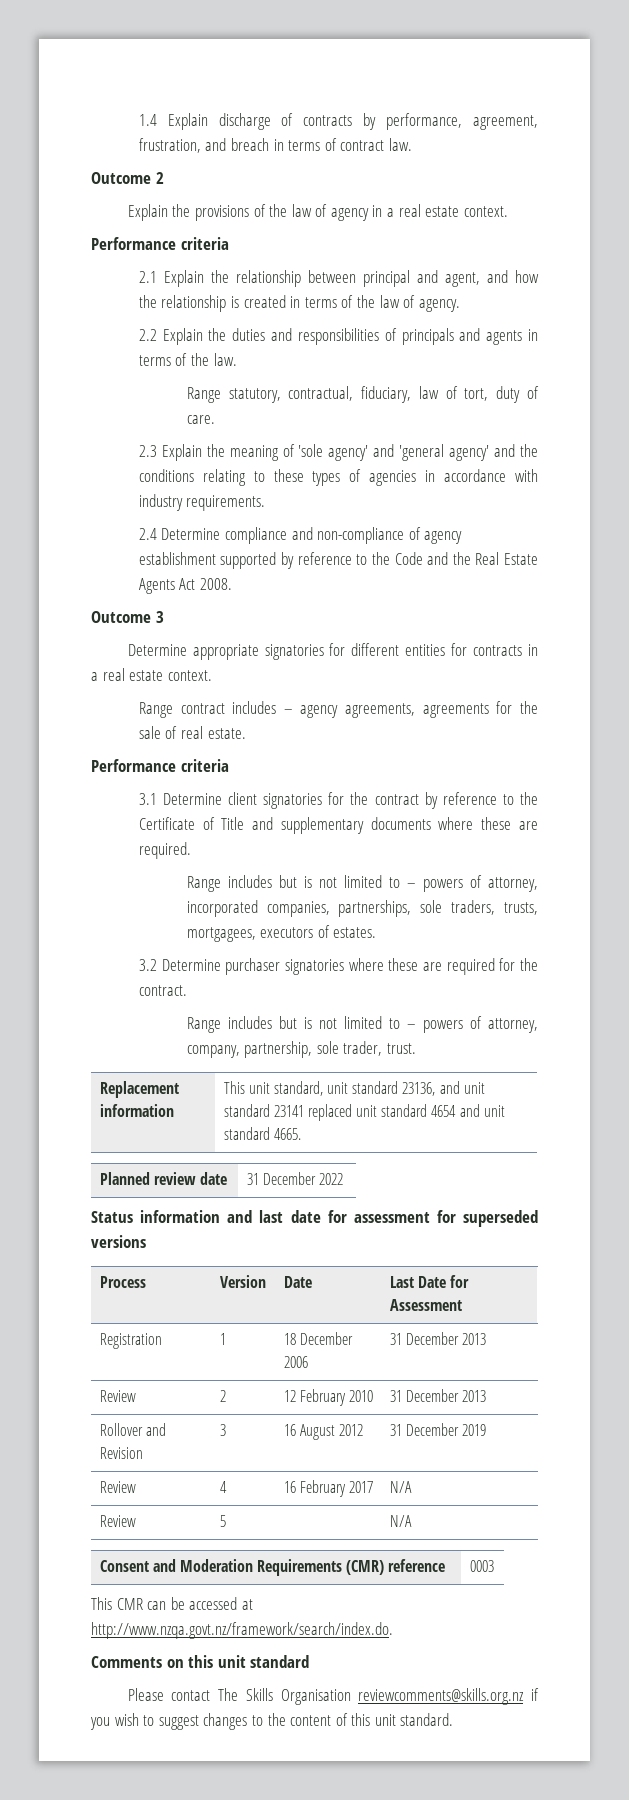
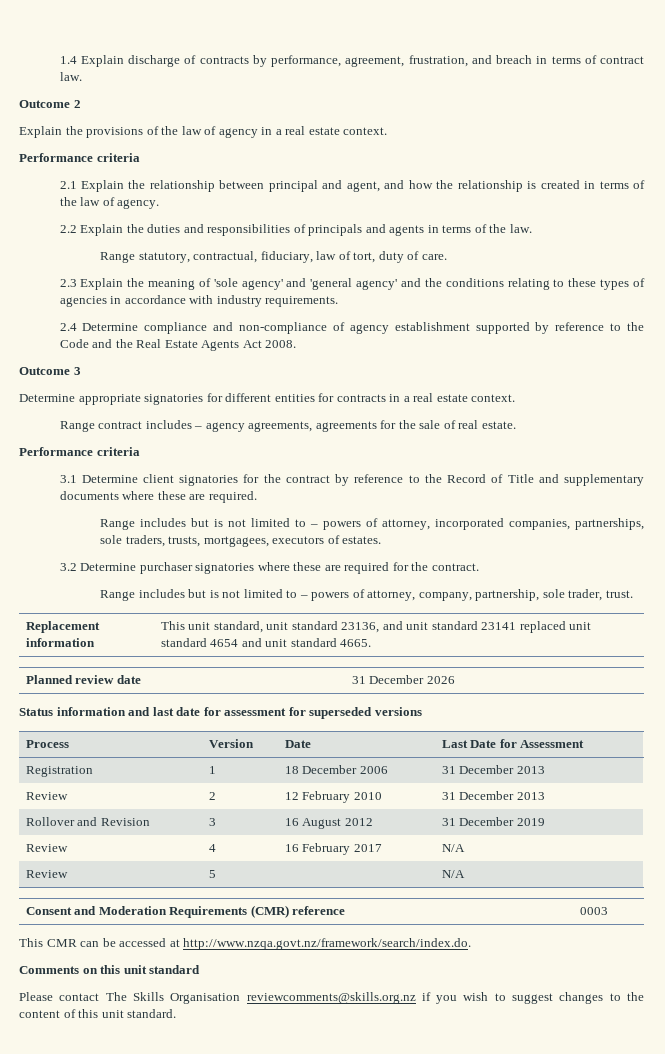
- 3.1 Determine client signatories for the contract by reference to the Certificate of Title and supplementary documents where these are required.
+ 3.1 Determine client signatories for the contract by reference to the Record of Title and supplementary documents where these are required.
- Planned review date | 31 December 2022
+ Planned review date | 31 December 2026

